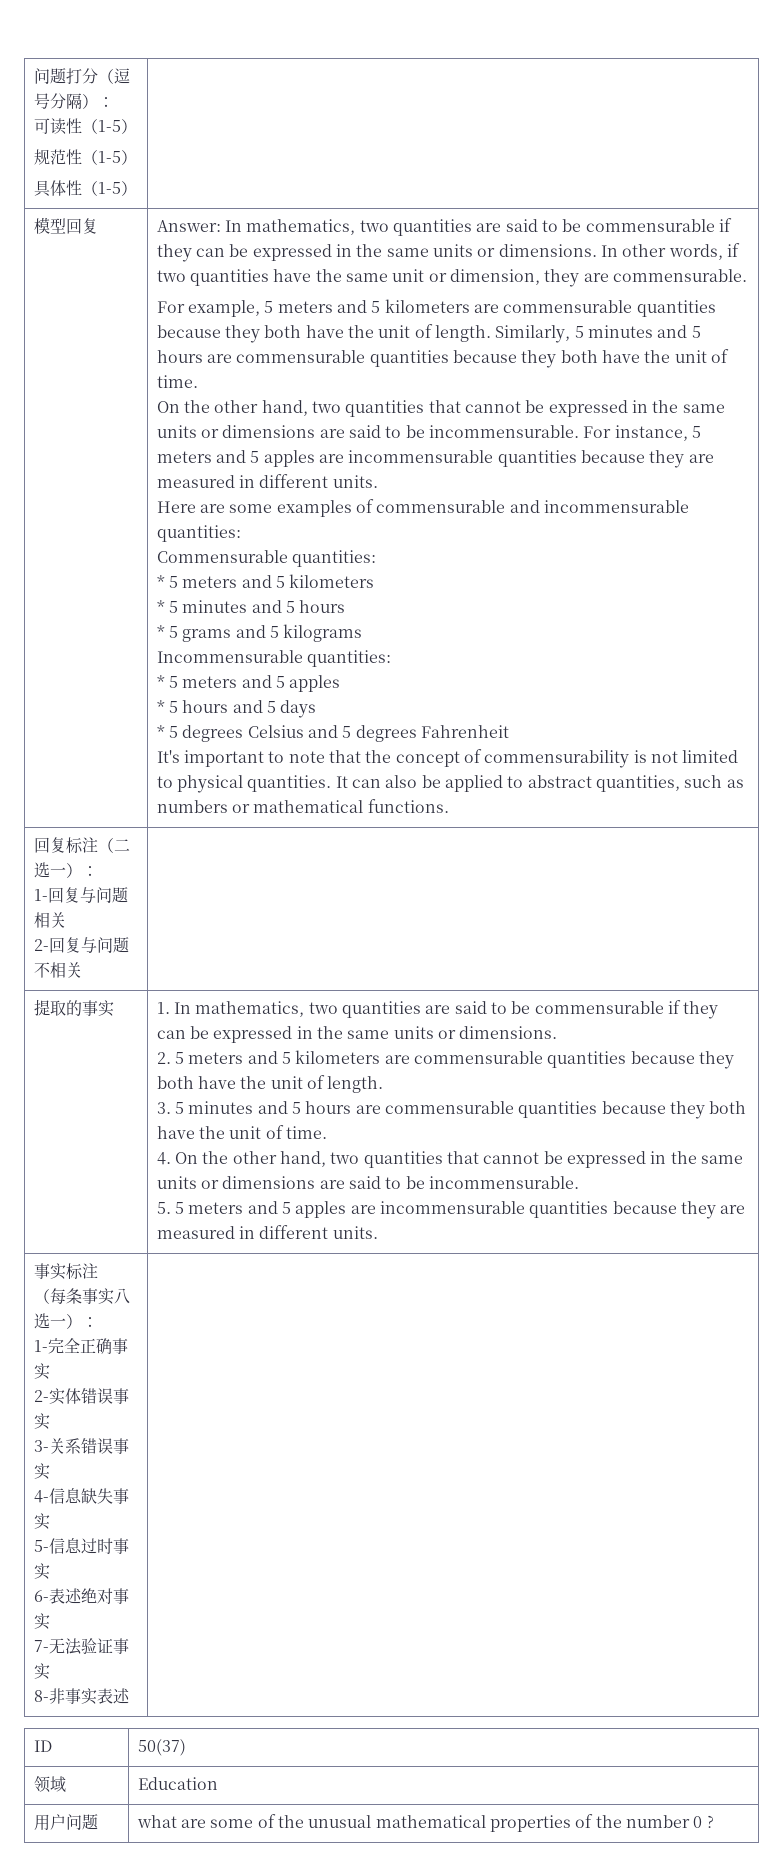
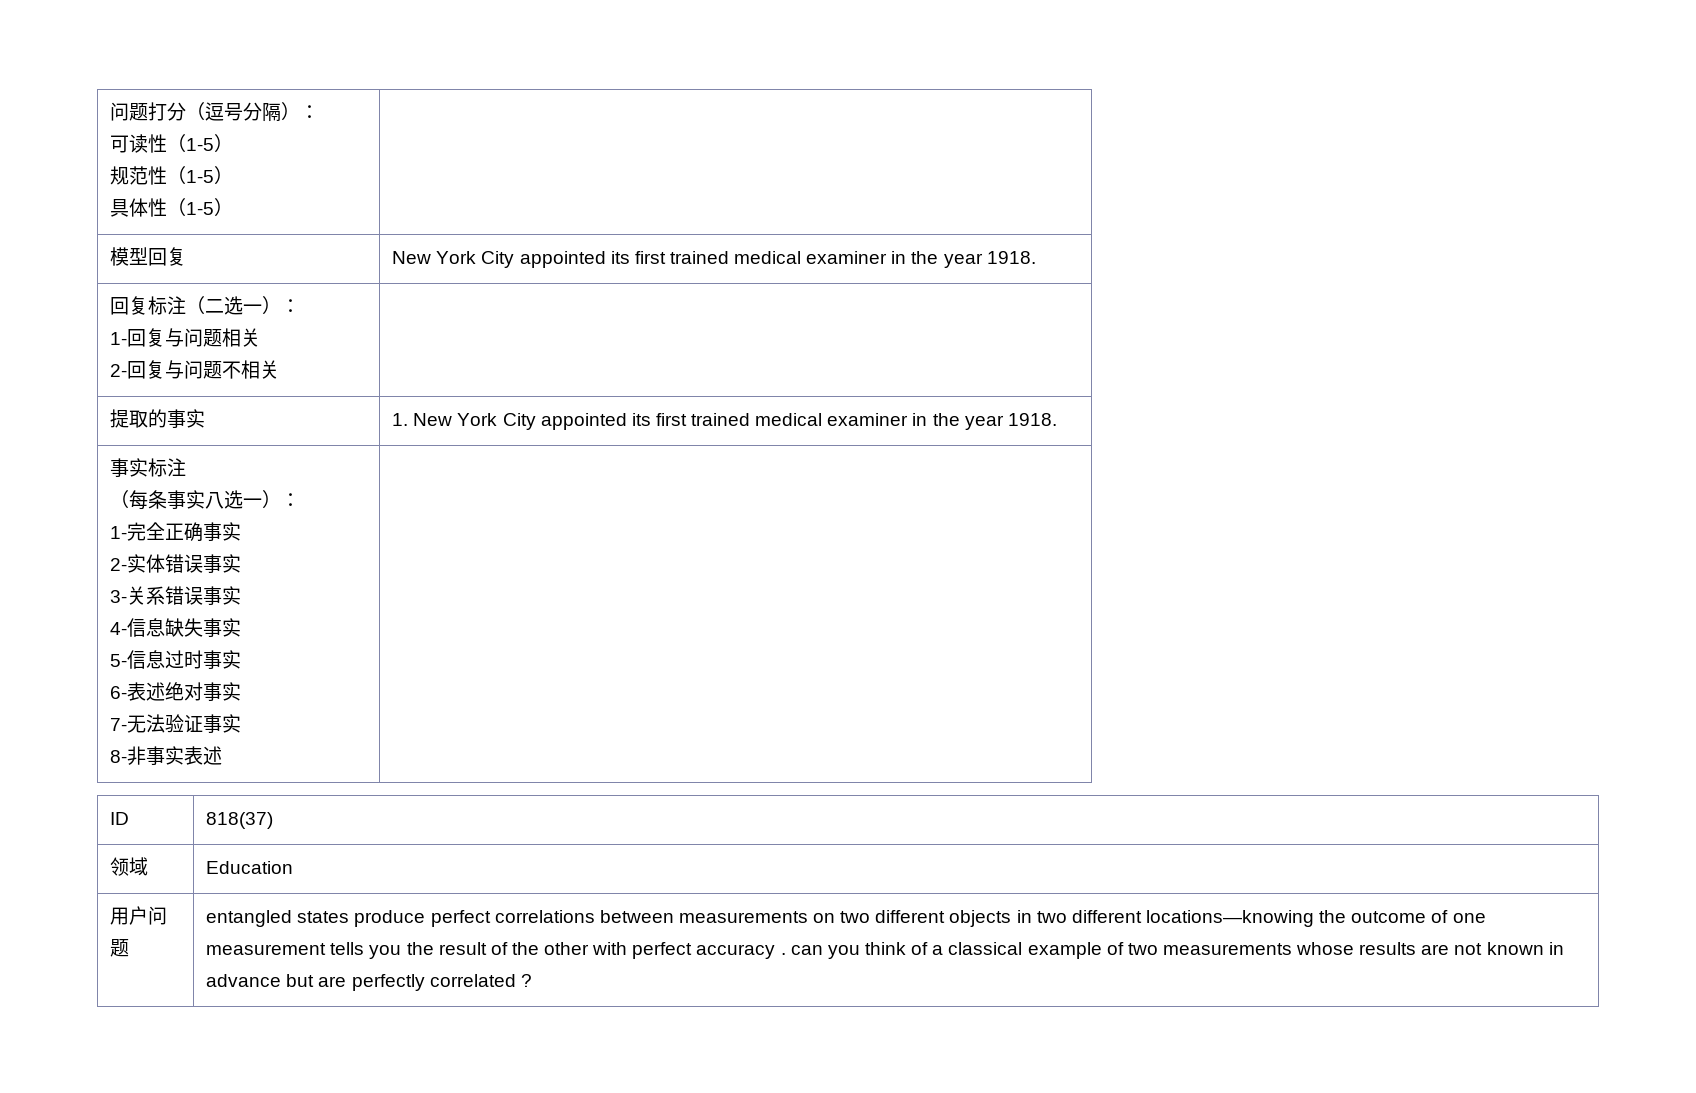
- 模型回复 | Answer: In mathematics, two quantities are said to be commensurable if they can be expressed in the same units or dimensions. In other words, if two quantities have the same unit or dimension, they are commensurable.
- For example, 5 meters and 5 kilometers are commensurable quantities because they both have the unit of length. Similarly, 5 minutes and 5 hours are commensurable quantities because they both have the unit of time.
- On the other hand, two quantities that cannot be expressed in the same units or dimensions are said to be incommensurable. For instance, 5 meters and 5 apples are incommensurable quantities because they are measured in different units.
- Here are some examples of commensurable and incommensurable quantities:
- Commensurable quantities:
- * 5 meters and 5 kilometers
- * 5 minutes and 5 hours
- * 5 grams and 5 kilograms
- Incommensurable quantities:
- * 5 meters and 5 apples
- * 5 hours and 5 days
- * 5 degrees Celsius and 5 degrees Fahrenheit
- It's important to note that the concept of commensurability is not limited to physical quantities. It can also be applied to abstract quantities, such as numbers or mathematical functions.
+ 模型回复 | New York City appointed its first trained medical examiner in the year 1918.
- 1. In mathematics, two quantities are said to be commensurable if they can be expressed in the same units or dimensions.
- 2. 5 meters and 5 kilometers are commensurable quantities because they both have the unit of length.
- 3. 5 minutes and 5 hours are commensurable quantities because they both have the unit of time.
- 4. On the other hand, two quantities that cannot be expressed in the same units or dimensions are said to be incommensurable.
- 5. 5 meters and 5 apples are incommensurable quantities because they are measured in different units.
+ 1. New York City appointed its first trained medical examiner in the year 1918.
- ID | 50(37)
+ ID | 818(37)
- what are some of the unusual mathematical properties of the number 0 ?
+ entangled states produce perfect correlations between measurements on two different objects in two different locations—knowing the outcome of one measurement tells you the result of the other with perfect accuracy . can you think of a classical example of two measurements whose results are not known in advance but are perfectly correlated ?

